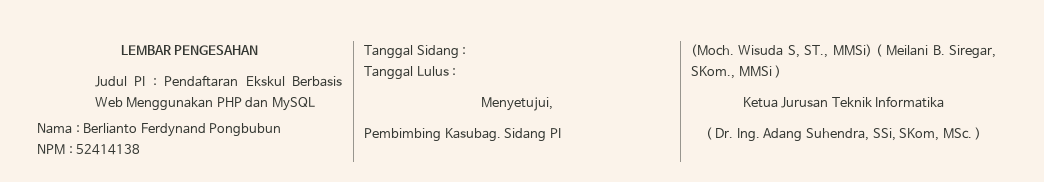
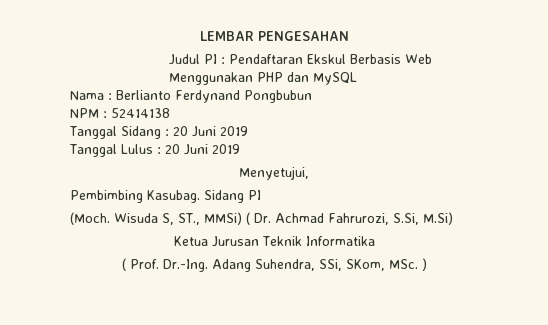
- Tanggal Sidang :
+ Tanggal Sidang : 20 Juni 2019
- Tanggal Lulus :
+ Tanggal Lulus : 20 Juni 2019
- Wisuda S, ST., MMSi) ( Meilani B. Siregar, SKom., MMSi )
+ Wisuda S, ST., MMSi) ( Dr. Achmad Fahrurozi, S.Si, M.Si)
- ( Dr. Ing. Adang Suhendra, SSi, SKom, MSc. )
+ ( Prof. Dr.-Ing. Adang Suhendra, SSi, SKom, MSc. )

